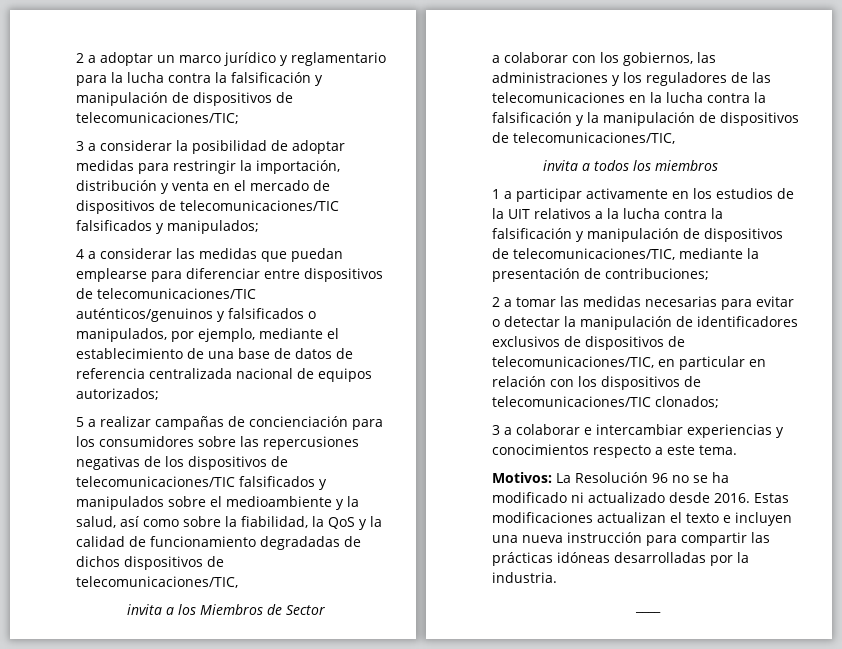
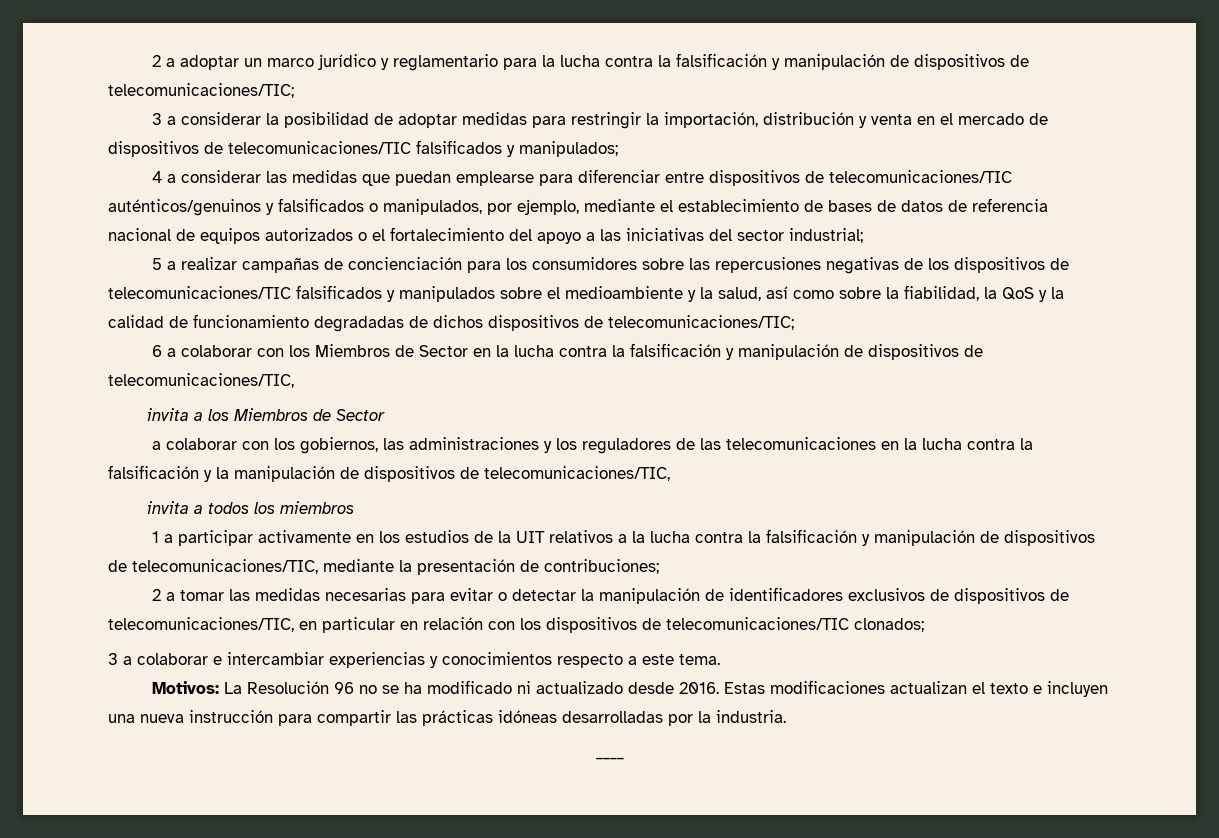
- 4 a considerar las medidas que puedan emplearse para diferenciar entre dispositivos de telecomunicaciones/TIC auténticos/genuinos y falsificados o manipulados, por ejemplo, mediante el establecimiento de una base de datos de referencia centralizada nacional de equipos autorizados;
+ 4 a considerar las medidas que puedan emplearse para diferenciar entre dispositivos de telecomunicaciones/TIC auténticos/genuinos y falsificados o manipulados, por ejemplo, mediante el establecimiento de bases de datos de referencia nacional de equipos autorizados o el fortalecimiento del apoyo a las iniciativas del sector industrial;
- 5 a realizar campañas de concienciación para los consumidores sobre las repercusiones negativas de los dispositivos de telecomunicaciones/TIC falsificados y manipulados sobre el medioambiente y la salud, así como sobre la fiabilidad, la QoS y la calidad de funcionamiento degradadas de dichos dispositivos de telecomunicaciones/TIC,
+ 5 a realizar campañas de concienciación para los consumidores sobre las repercusiones negativas de los dispositivos de telecomunicaciones/TIC falsificados y manipulados sobre el medioambiente y la salud, así como sobre la fiabilidad, la QoS y la calidad de funcionamiento degradadas de dichos dispositivos de telecomunicaciones/TIC;
+ 6 a colaborar con los Miembros de Sector en la lucha contra la falsificación y manipulación de dispositivos de telecomunicaciones/TIC,

